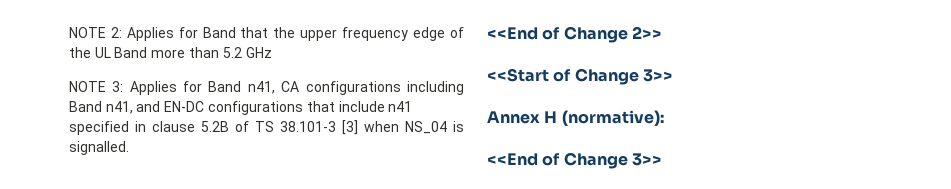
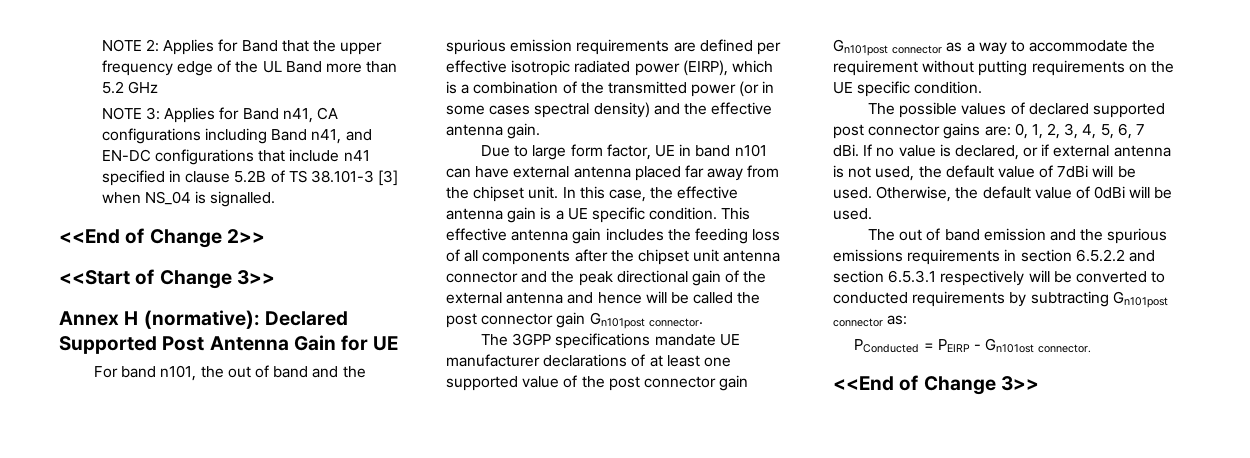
- Annex H (normative):
+ Annex H (normative): Declared Supported Post Antenna Gain for UE
+ For band n101, the out of band and the spurious emission requirements are defined per effective isotropic radiated power (EIRP), which is a combination of the transmitted power (or in some cases spectral density) and the effective antenna gain.
+ Due to large form factor, UE in band n101 can have external antenna placed far away from the chipset unit. In this case, the effective antenna gain is a UE specific condition. This effective antenna gain includes the feeding loss of all components after the chipset unit antenna connector and the peak directional gain of the external antenna and hence will be called the post connector gain Gn101post connector.
+ The 3GPP specifications mandate UE manufacturer declarations of at least one supported value of the post connector gain Gn101post connector as a way to accommodate the requirement without putting requirements on the UE specific condition.
+ The possible values of declared supported post connector gains are: 0, 1, 2, 3, 4, 5, 6, 7 dBi. If no value is declared, or if external antenna is not used, the default value of 7dBi will be used. Otherwise, the default value of 0dBi will be used.
+ The out of band emission and the spurious emissions requirements in section 6.5.2.2 and section 6.5.3.1 respectively will be converted to conducted requirements by subtracting Gn101post connector as:
+ PConducted = PEIRP - Gn101ost connector.

